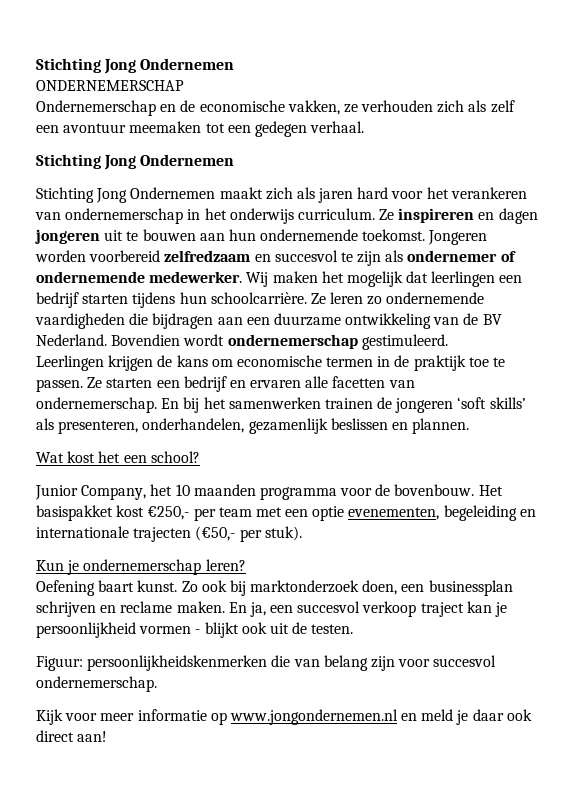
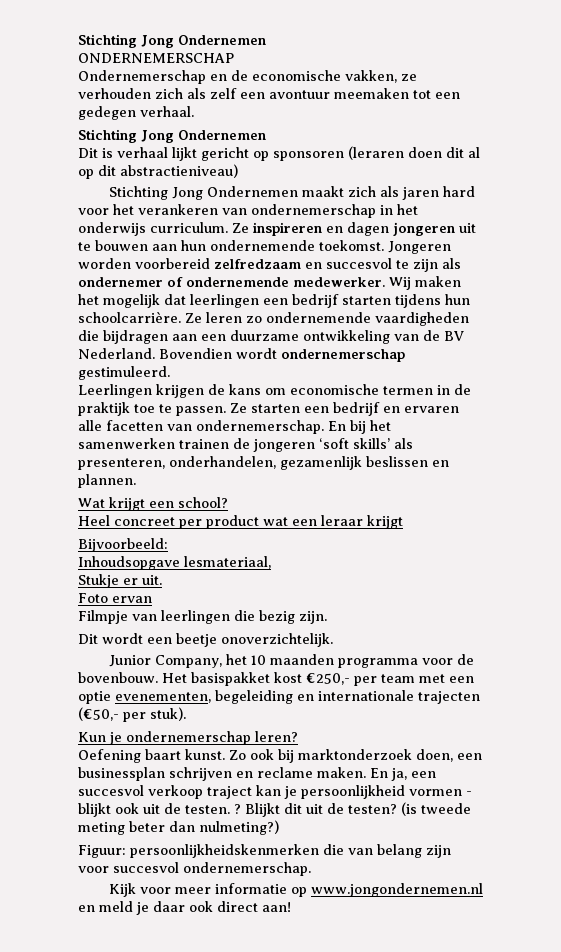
+ Dit is verhaal lijkt gericht op sponsoren (leraren doen dit al op dit abstractieniveau)
- Wat kost het een school?
+ Wat krijgt een school?
+ Heel concreet per product wat een leraar krijgt
+ Bijvoorbeeld:
+ Inhoudsopgave lesmateriaal,
+ Stukje er uit.
+ Foto ervan
+ Filmpje van leerlingen die bezig zijn.
+ Dit wordt een beetje onoverzichtelijk.
+ ? Blijkt dit uit de testen? (is tweede meting beter dan nulmeting?)

